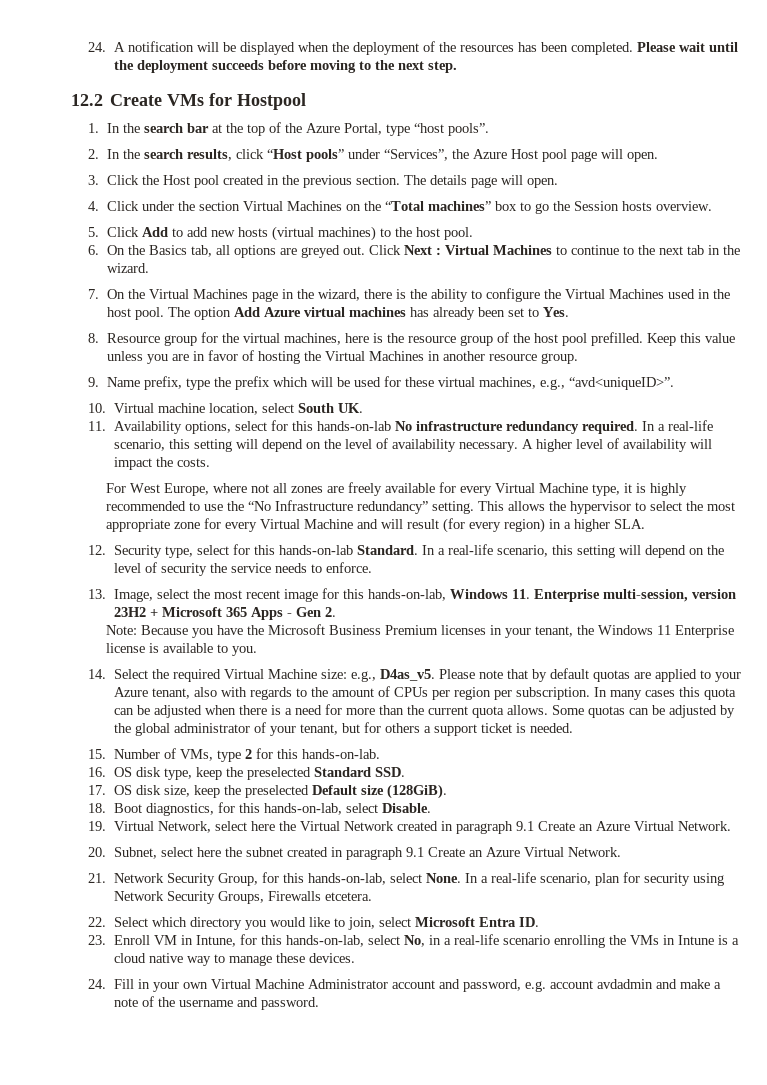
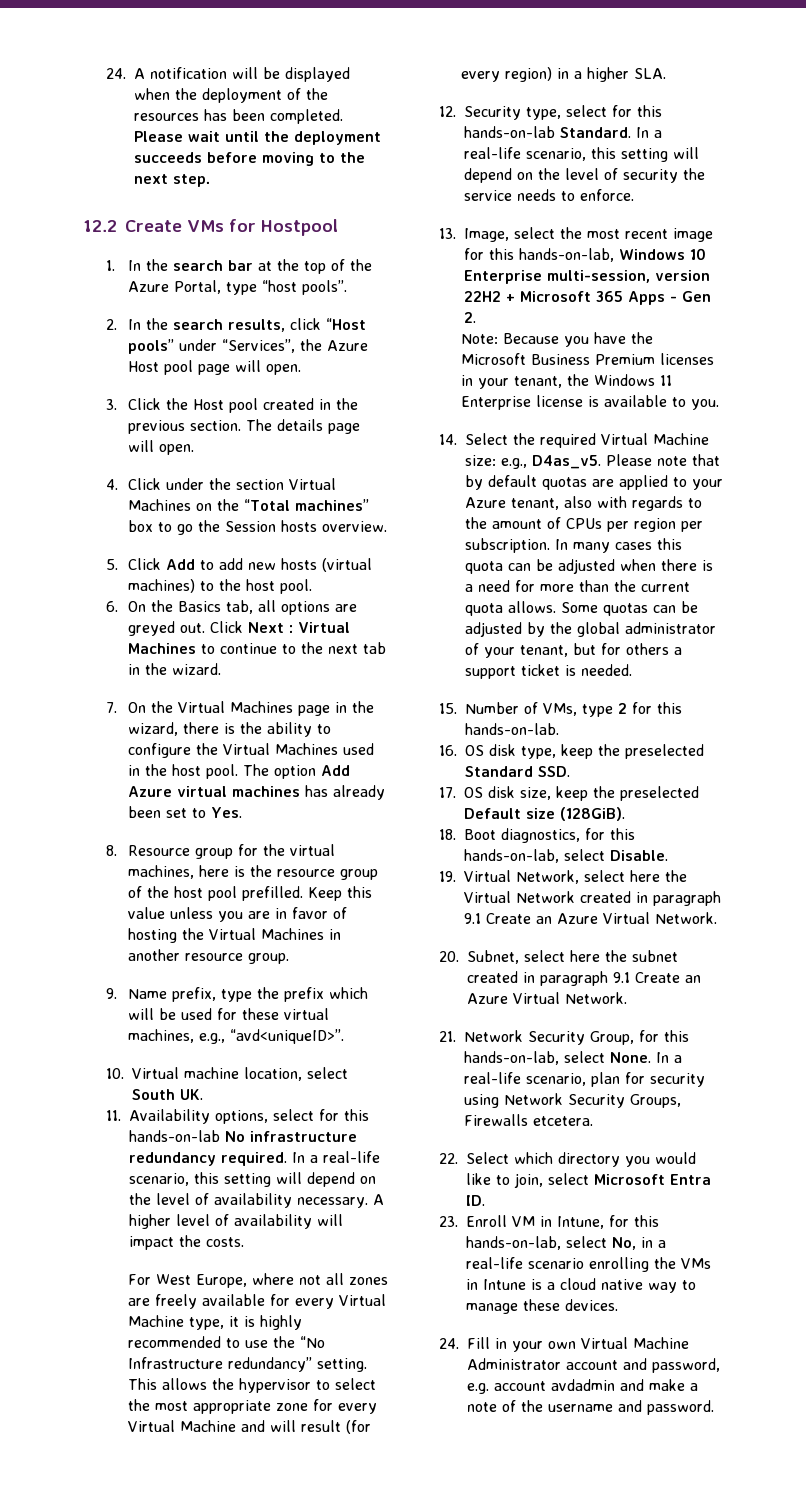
- 13. Image, select the most recent image for this hands-on-lab, Windows 11. Enterprise multi-session, version 23H2 + Microsoft 365 Apps - Gen 2.
+ 13. Image, select the most recent image for this hands-on-lab, Windows 10 Enterprise multi-session, version 22H2 + Microsoft 365 Apps - Gen 2.

